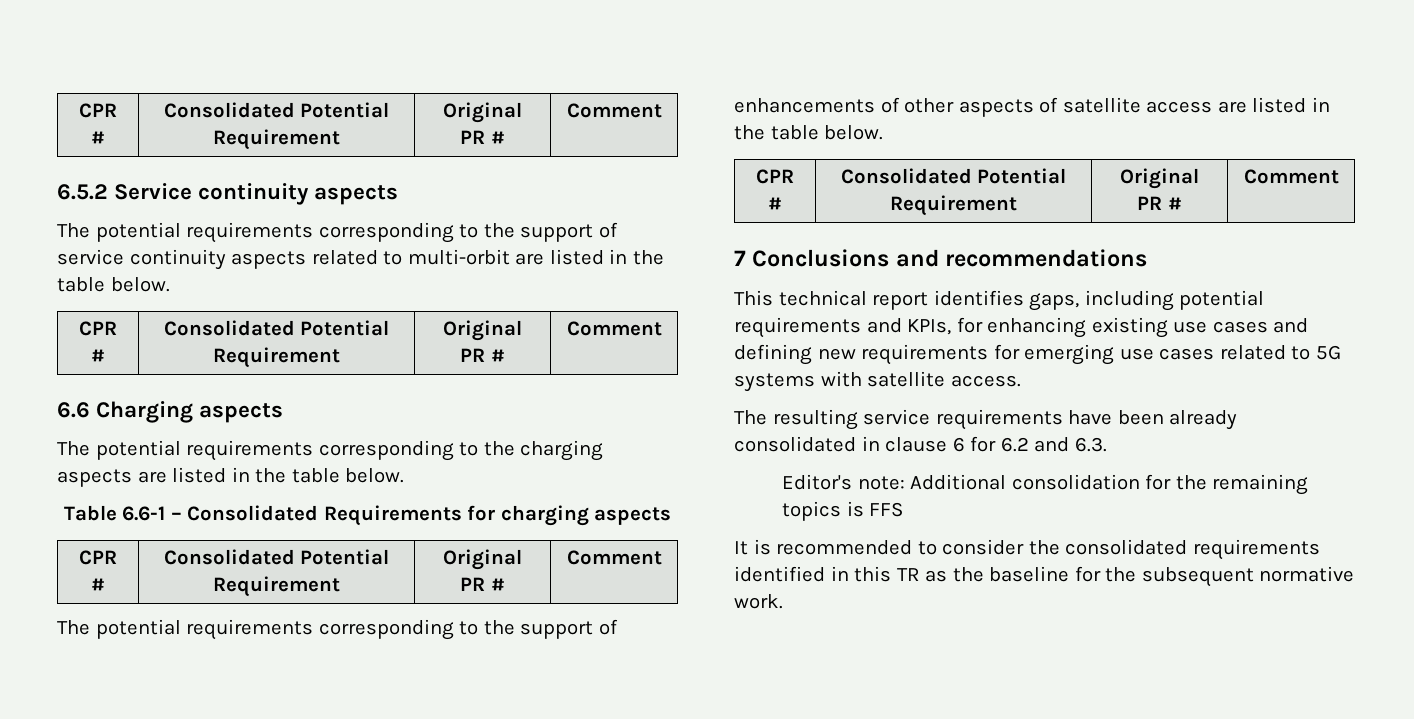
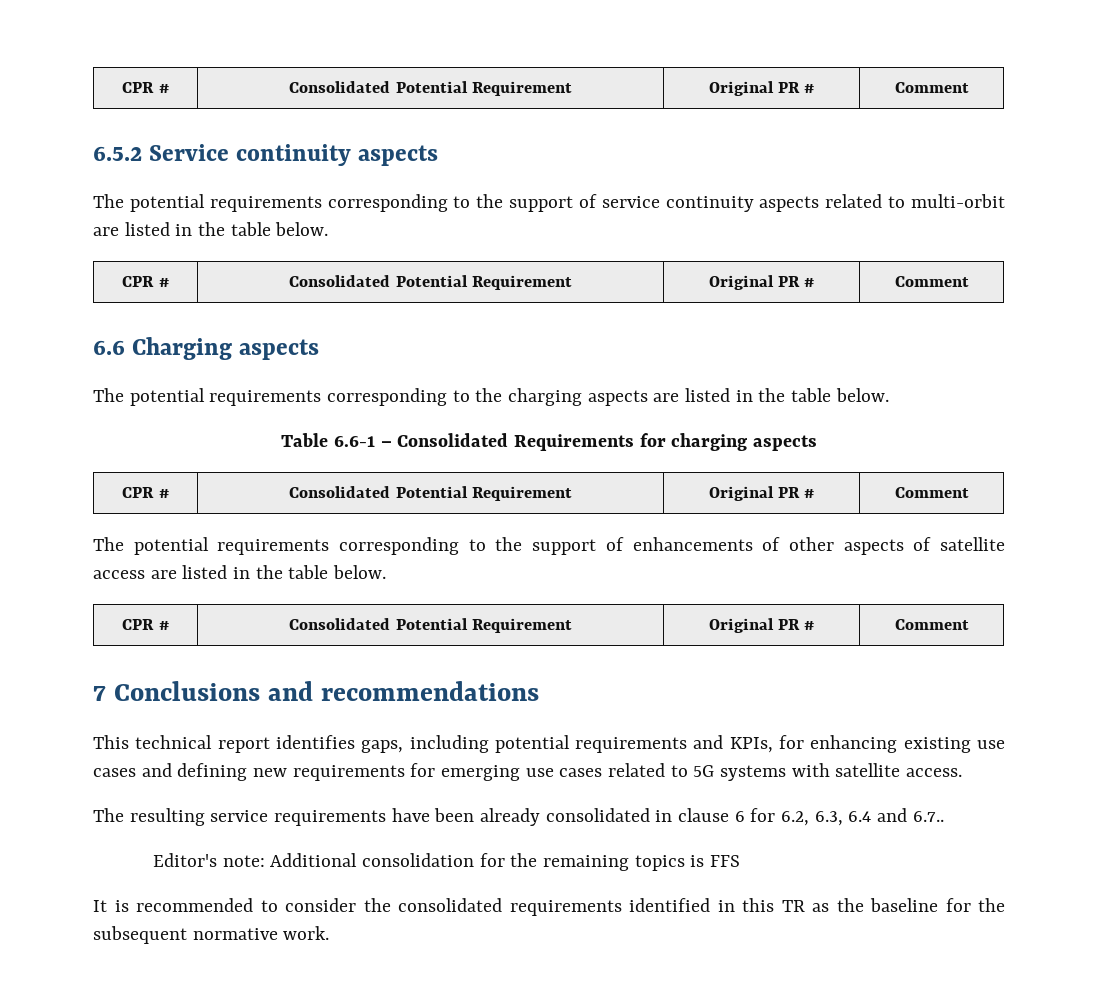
- The resulting service requirements have been already consolidated in clause 6 for 6.2 and 6.3.
+ The resulting service requirements have been already consolidated in clause 6 for 6.2, 6.3, 6.4 and 6.7..

